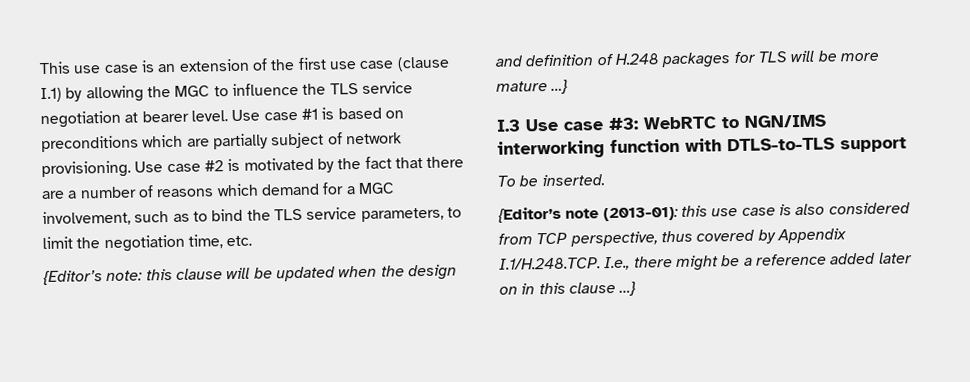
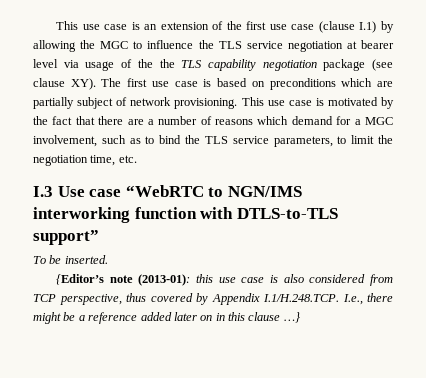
- This use case is an extension of the first use case (clause I.1) by allowing the MGC to influence the TLS service negotiation at bearer level. Use case #1 is based on preconditions which are partially subject of network provisioning.
+ This use case is an extension of the first use case (clause I.1) by allowing the MGC to influence the TLS service negotiation at bearer level via usage of the the TLS capability negotiation package (see clause XY). The first use case is based on preconditions which are partially subject of network provisioning.
- Use case #2 is motivated by the fact that there are a number of reasons which demand for a MGC involvement, such as to bind the TLS service parameters, to limit the negotiation time, etc.
+ This use case is motivated by the fact that there are a number of reasons which demand for a MGC involvement, such as to bind the TLS service parameters, to limit the negotiation time, etc.
- {Editor’s note: this clause will be updated when the design and definition of H.248 packages for TLS will be more mature …}
- I.3 Use case #3: WebRTC to NGN/IMS interworking function with DTLS-to-TLS support
+ I.3 Use case “WebRTC to NGN/IMS interworking function with DTLS-to-TLS support”

